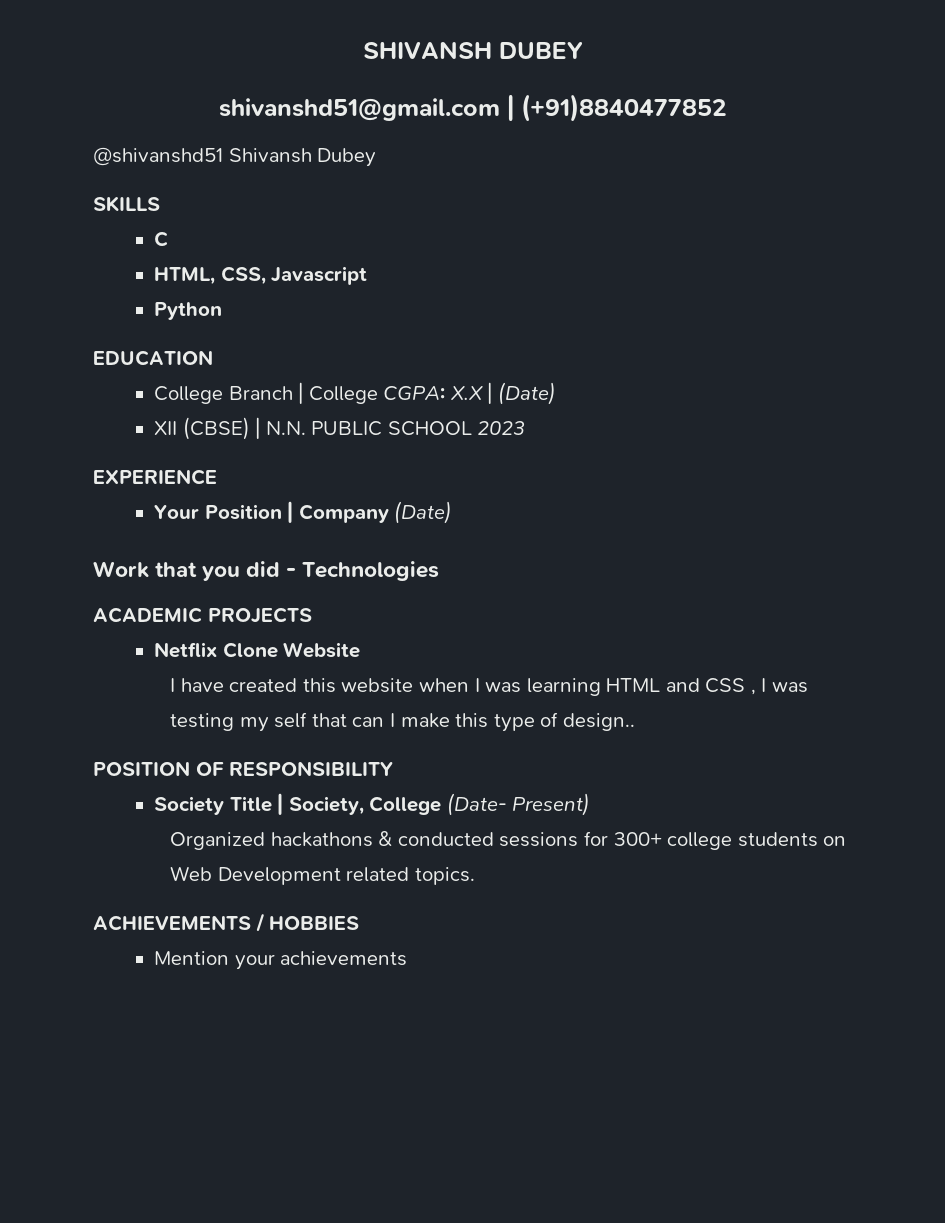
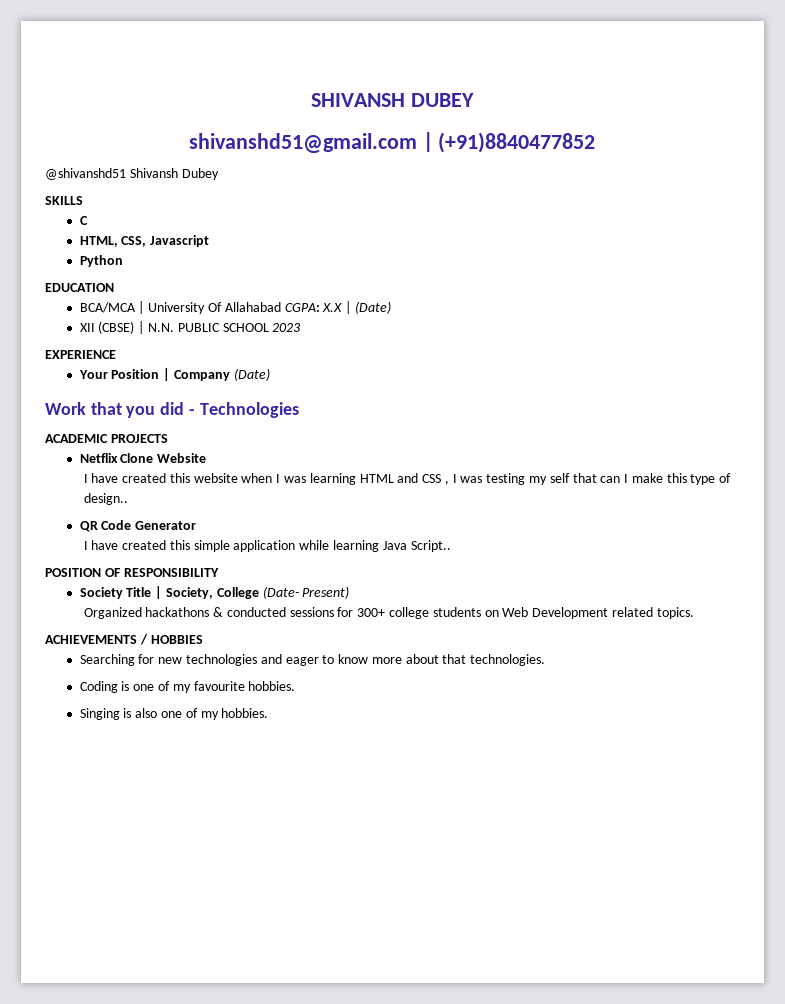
- College Branch | College CGPA: X.X | (Date)
+ BCA/MCA | University Of Allahabad CGPA: X.X | (Date)
+ QR Code Generator
+ I have created this simple application while learning Java Script..
- Mention your achievements
+ Searching for new technologies and eager to know more about that technologies.
+ Coding is one of my favourite hobbies.
+ Singing is also one of my hobbies.

